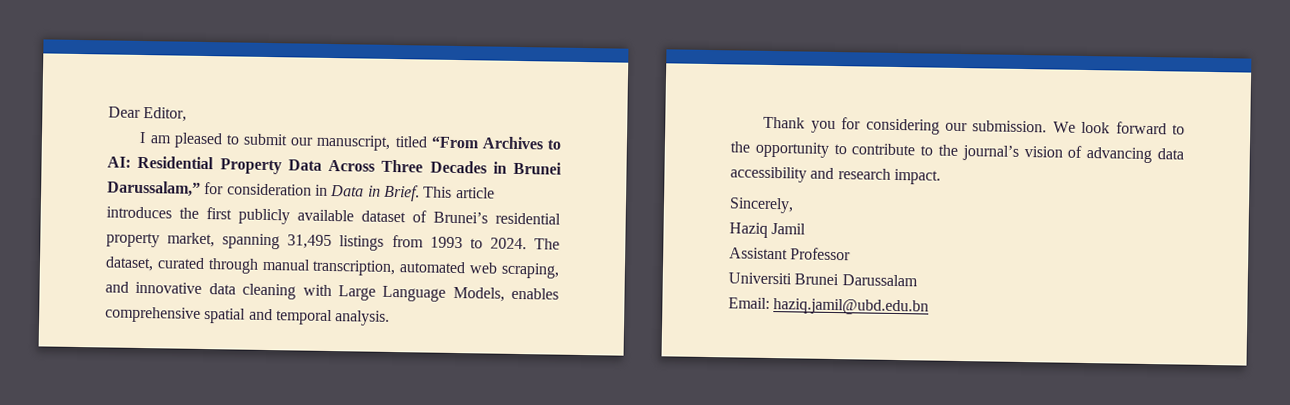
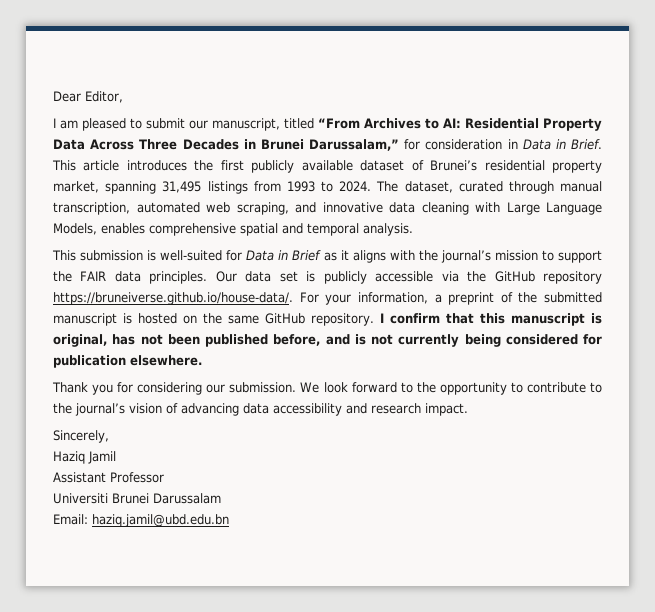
+ This submission is well-suited for Data in Brief as it aligns with the journal’s mission to support the FAIR data principles. Our data set is publicly accessible via the GitHub repository https://bruneiverse.github.io/house-data/. For your information, a preprint of the submitted manuscript is hosted on the same GitHub repository. I confirm that this manuscript is original, has not been published before, and is not currently being considered for publication elsewhere.

